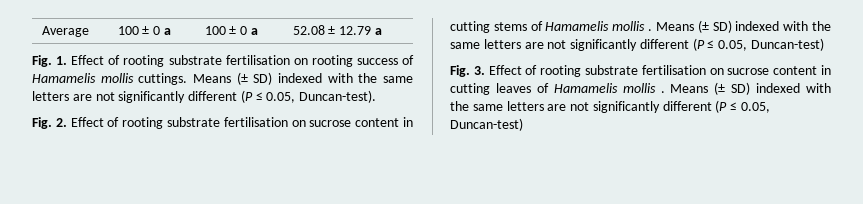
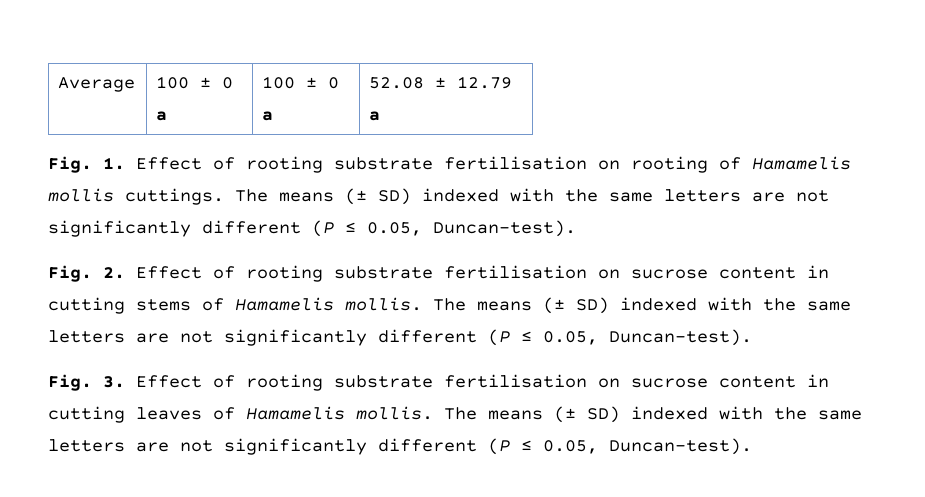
- Fig. 1. Effect of rooting substrate fertilisation on rooting success of Hamamelis mollis cuttings. Means (± SD) indexed with the same letters are not significantly different (P ≤ 0.05, Duncan-test).
+ Fig. 1. Effect of rooting substrate fertilisation on rooting of Hamamelis mollis cuttings. The means (± SD) indexed with the same letters are not significantly different (P ≤ 0.05, Duncan-test).
- Fig. 2. Effect of rooting substrate fertilisation on sucrose content in cutting stems of Hamamelis mollis . Means (± SD) indexed with the same letters are not significantly different (P ≤ 0.05, Duncan-test)
+ Fig. 2. Effect of rooting substrate fertilisation on sucrose content in cutting stems of Hamamelis mollis. The means (± SD) indexed with the same letters are not significantly different (P ≤ 0.05, Duncan-test).
- Fig. 3. Effect of rooting substrate fertilisation on sucrose content in cutting leaves of Hamamelis mollis . Means (± SD) indexed with the same letters are not significantly different (P ≤ 0.05, Duncan-test)
+ Fig. 3. Effect of rooting substrate fertilisation on sucrose content in cutting leaves of Hamamelis mollis. The means (± SD) indexed with the same letters are not significantly different (P ≤ 0.05, Duncan-test).

